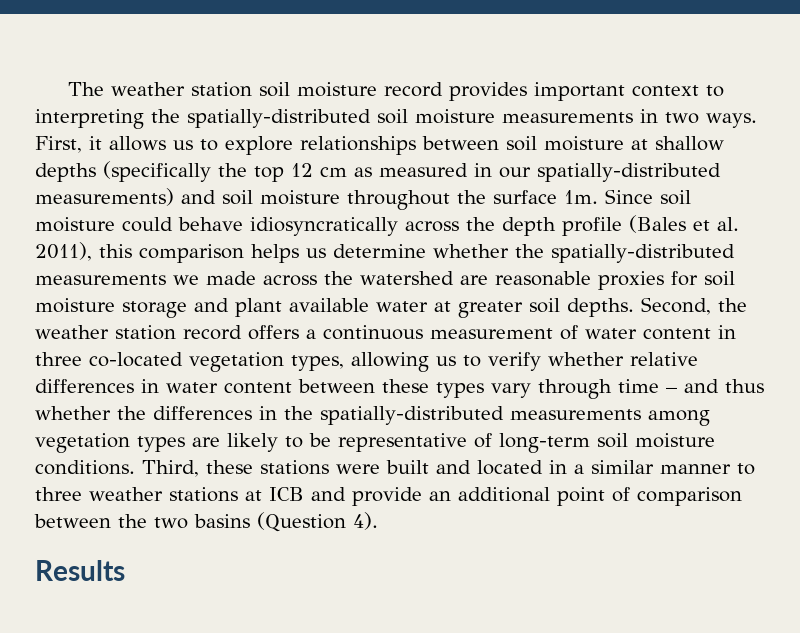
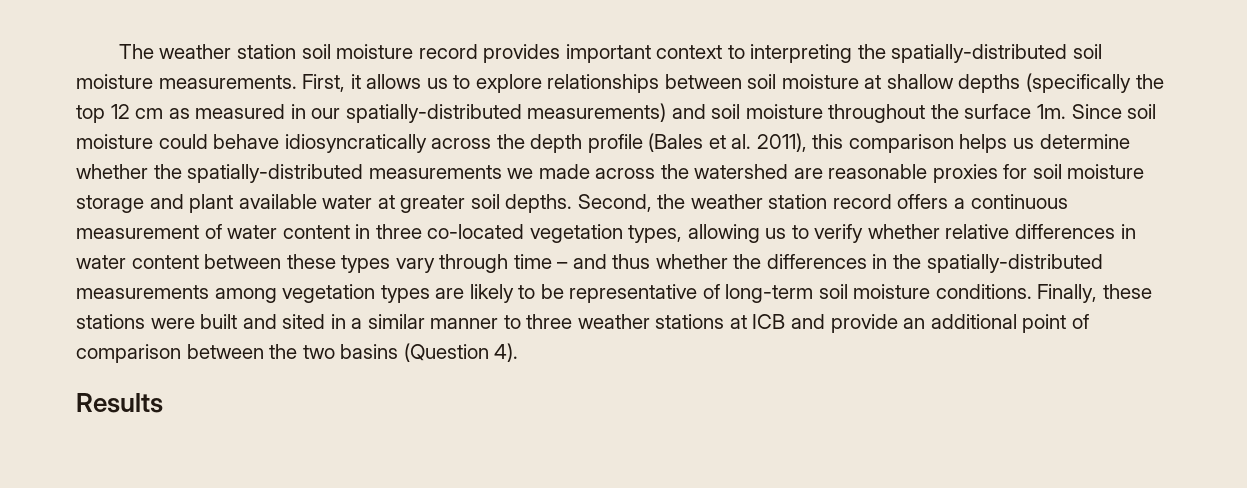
- The weather station soil moisture record provides important context to interpreting the spatially-distributed soil moisture measurements in two ways.
+ The weather station soil moisture record provides important context to interpreting the spatially-distributed soil moisture measurements.
- Third, these stations were built and located in a similar manner to three weather stations at ICB and provide an additional point of comparison between the two basins (Question 4).
+ Finally, these stations were built and sited in a similar manner to three weather stations at ICB and provide an additional point of comparison between the two basins (Question 4).

